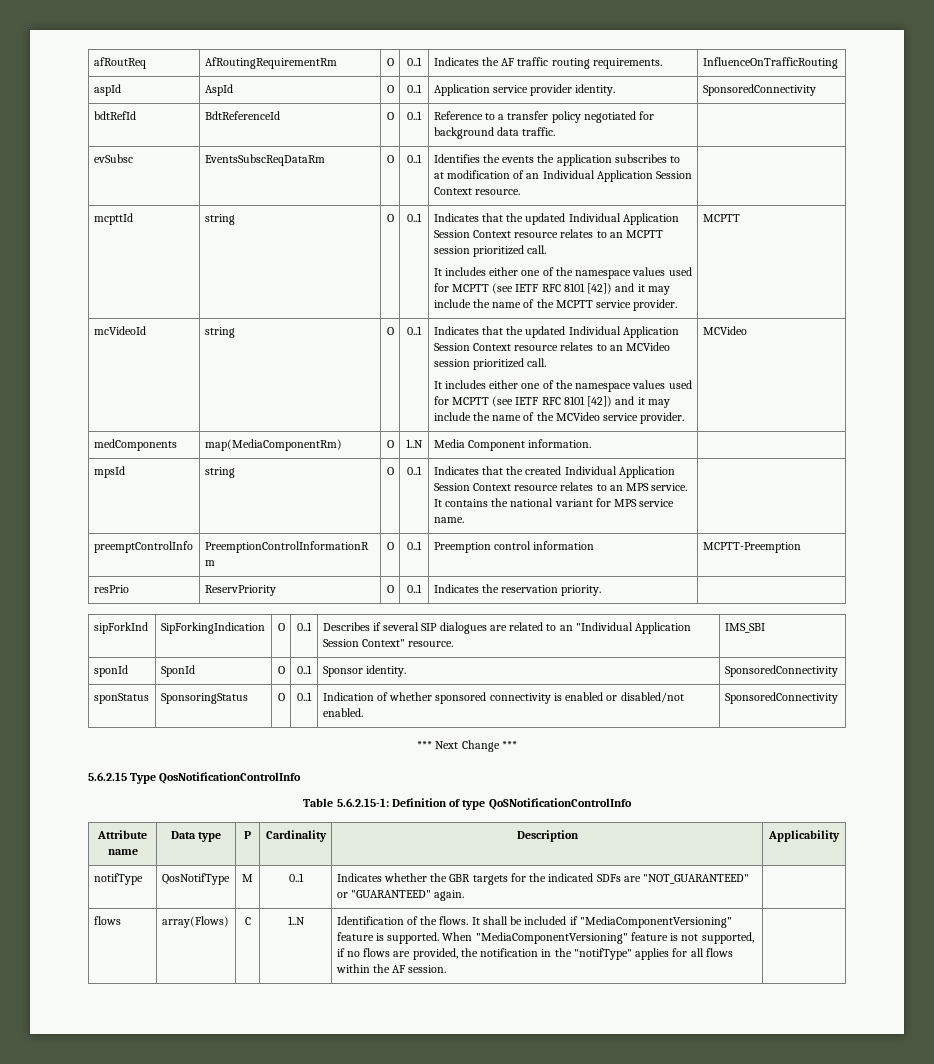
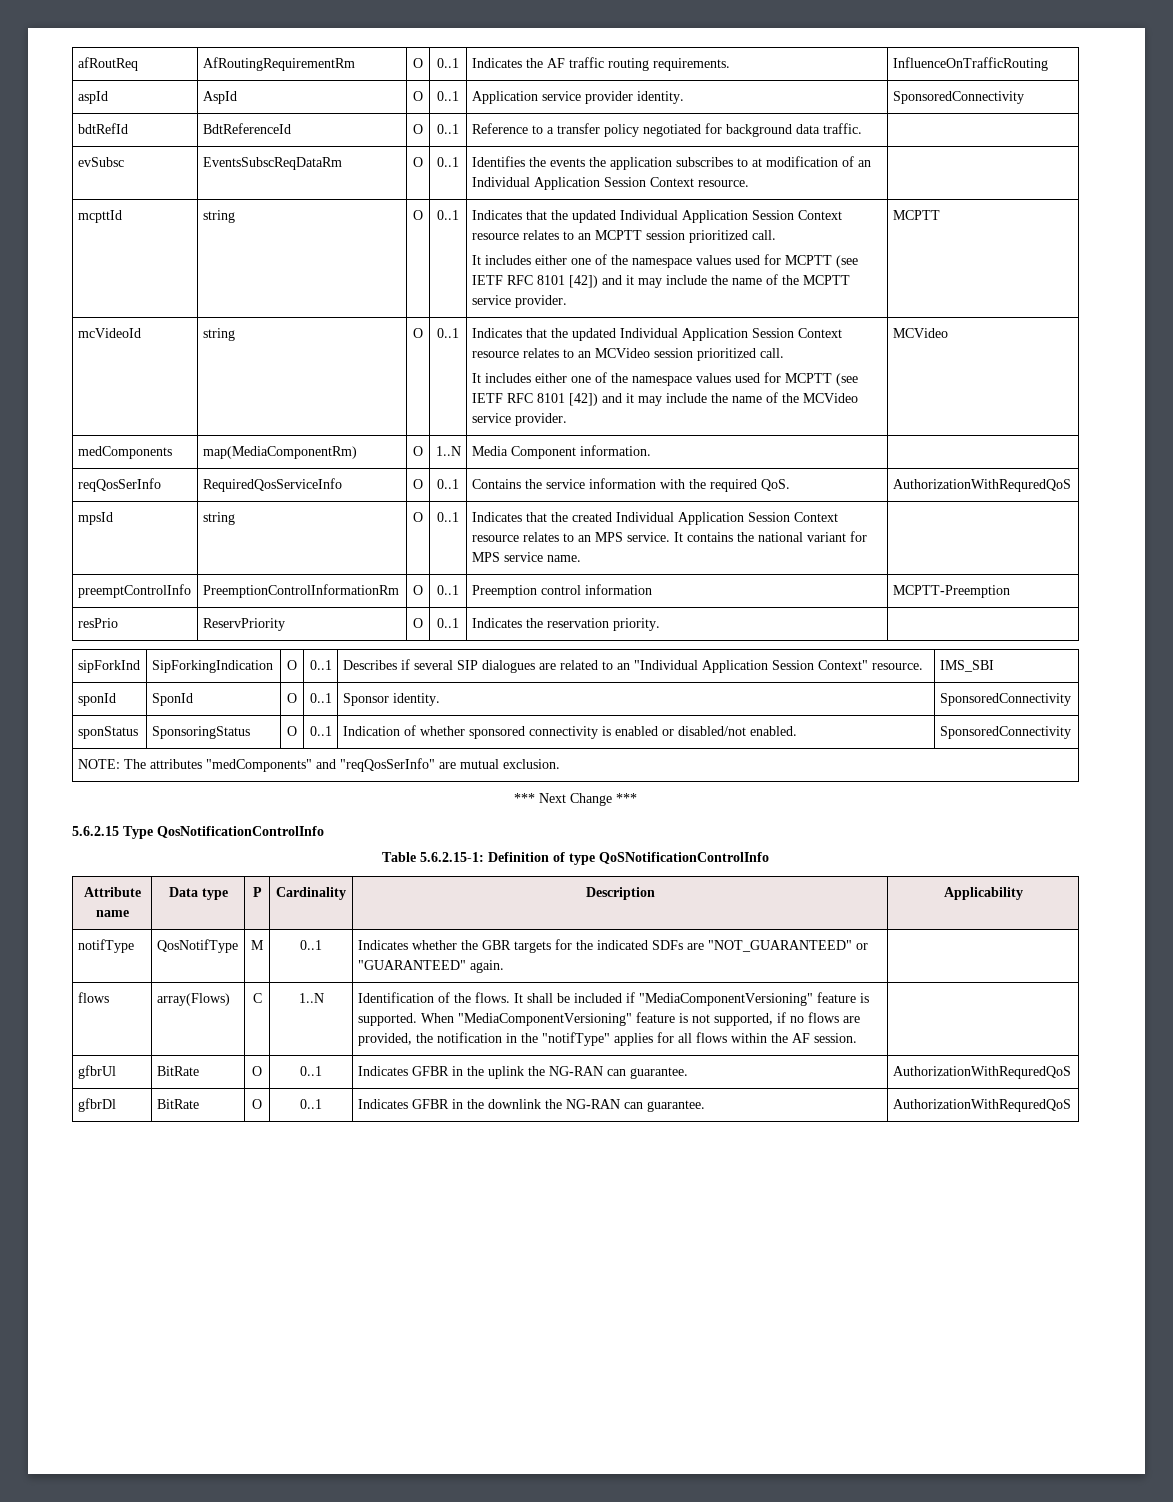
+ reqQosSerInfo | RequiredQosServiceInfo | O | 0..1 | Contains the service information with the required QoS. | AuthorizationWithRequredQoS
+ NOTE: The attributes "medComponents" and "reqQosSerInfo" are mutual exclusion.
+ gfbrUl | BitRate | O | 0..1 | Indicates GFBR in the uplink the NG-RAN can guarantee. | AuthorizationWithRequredQoS
+ gfbrDl | BitRate | O | 0..1 | Indicates GFBR in the downlink the NG-RAN can guarantee. | AuthorizationWithRequredQoS

